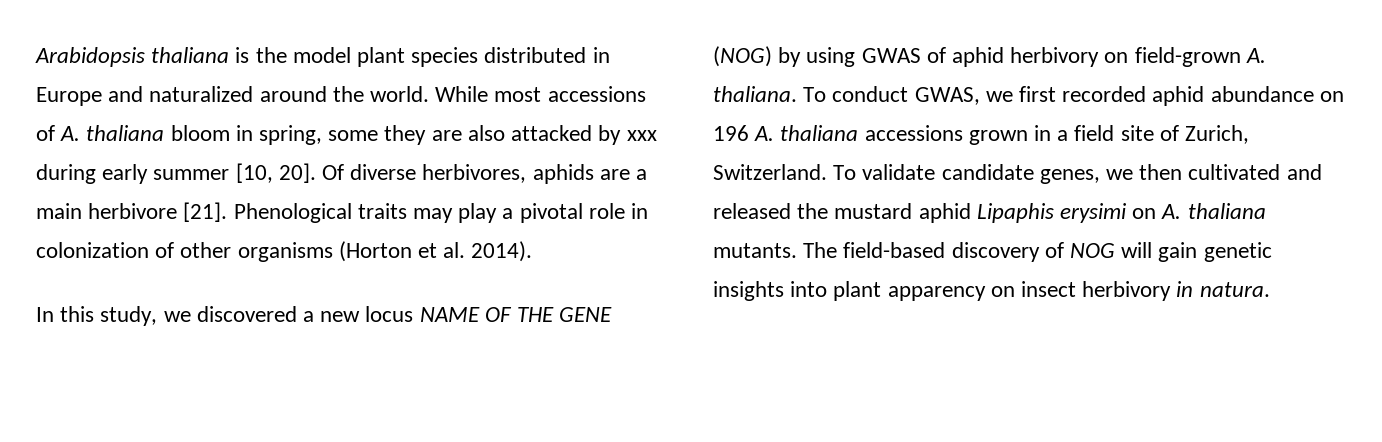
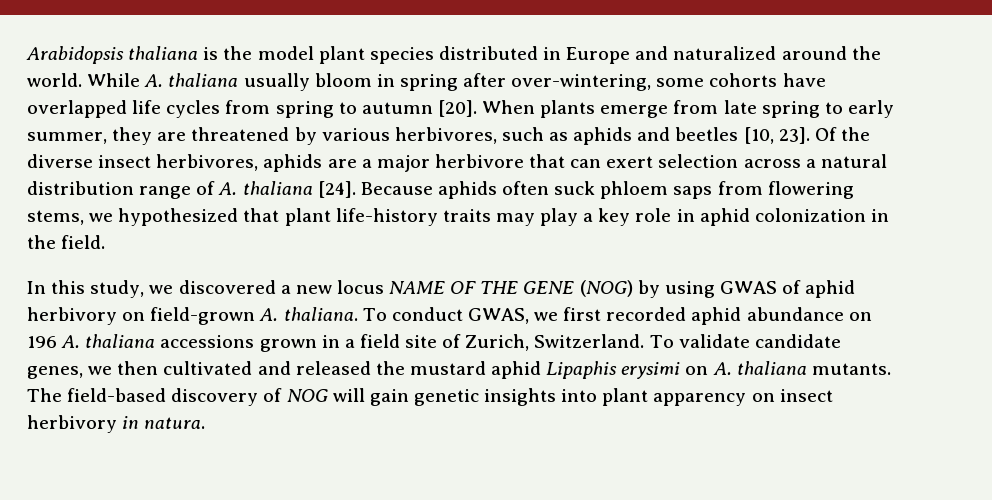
- While most accessions of A. thaliana bloom in spring, some they are also attacked by xxx during early summer [10, 20]. Of diverse herbivores, aphids are a main herbivore [21]. Phenological traits may play a pivotal role in colonization of other organisms (Horton et al. 2014).
+ While A. thaliana usually bloom in spring after over-wintering, some cohorts have overlapped life cycles from spring to autumn [20]. When plants emerge from late spring to early summer, they are threatened by various herbivores, such as aphids and beetles [10, 23]. Of the diverse insect herbivores, aphids are a major herbivore that can exert selection across a natural distribution range of A. thaliana [24]. Because aphids often suck phloem saps from flowering stems, we hypothesized that plant life-history traits may play a key role in aphid colonization in the field.

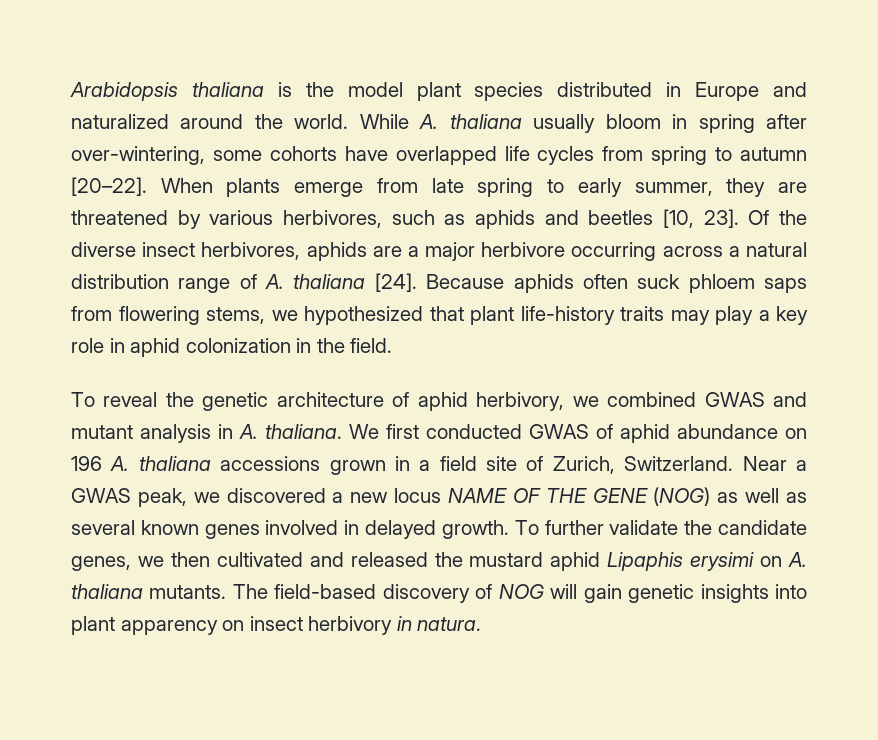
- While A. thaliana usually bloom in spring after over-wintering, some cohorts have overlapped life cycles from spring to autumn [20].
+ While A. thaliana usually bloom in spring after over-wintering, some cohorts have overlapped life cycles from spring to autumn [20–22].
- Of the diverse insect herbivores, aphids are a major herbivore that can exert selection across a natural distribution range of A. thaliana [24].
+ Of the diverse insect herbivores, aphids are a major herbivore occurring across a natural distribution range of A. thaliana [24].
- In this study, we discovered a new locus NAME OF THE GENE (NOG) by using GWAS of aphid herbivory on field-grown A. thaliana. To conduct GWAS, we first recorded aphid abundance on 196 A. thaliana accessions grown in a field site of Zurich, Switzerland.
+ To reveal the genetic architecture of aphid herbivory, we combined GWAS and mutant analysis in A. thaliana. We first conducted GWAS of aphid abundance on 196 A. thaliana accessions grown in a field site of Zurich, Switzerland.
- To validate candidate genes, we then cultivated and released the mustard aphid Lipaphis erysimi on A. thaliana mutants.
+ Near a GWAS peak, we discovered a new locus NAME OF THE GENE (NOG) as well as several known genes involved in delayed growth. To further validate the candidate genes, we then cultivated and released the mustard aphid Lipaphis erysimi on A. thaliana mutants.

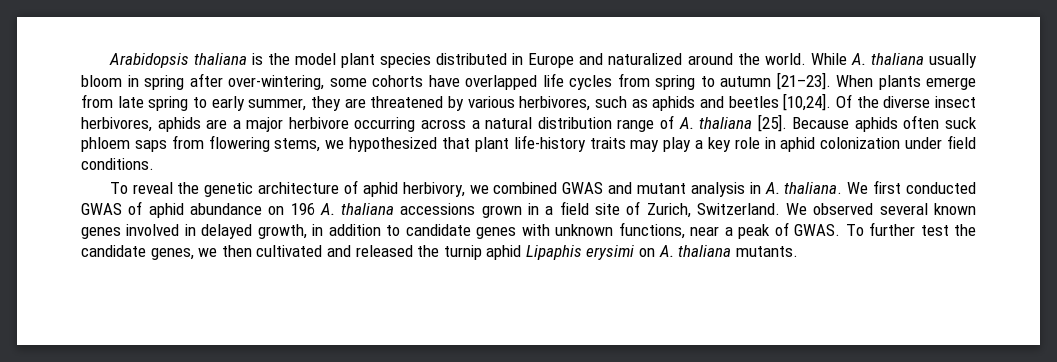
- While A. thaliana usually bloom in spring after over-wintering, some cohorts have overlapped life cycles from spring to autumn [20–22].
+ While A. thaliana usually bloom in spring after over-wintering, some cohorts have overlapped life cycles from spring to autumn [21–23].
- When plants emerge from late spring to early summer, they are threatened by various herbivores, such as aphids and beetles [10, 23].
+ When plants emerge from late spring to early summer, they are threatened by various herbivores, such as aphids and beetles [10,24].
- Of the diverse insect herbivores, aphids are a major herbivore occurring across a natural distribution range of A. thaliana [24].
+ Of the diverse insect herbivores, aphids are a major herbivore occurring across a natural distribution range of A. thaliana [25].
- Because aphids often suck phloem saps from flowering stems, we hypothesized that plant life-history traits may play a key role in aphid colonization in the field.
+ Because aphids often suck phloem saps from flowering stems, we hypothesized that plant life-history traits may play a key role in aphid colonization under field conditions.
- Near a GWAS peak, we discovered a new locus NAME OF THE GENE (NOG) as well as several known genes involved in delayed growth.
+ We observed several known genes involved in delayed growth, in addition to candidate genes with unknown functions, near a peak of GWAS.
- To further validate the candidate genes, we then cultivated and released the mustard aphid Lipaphis erysimi on A. thaliana mutants. The field-based discovery of NOG will gain genetic insights into plant apparency on insect herbivory in natura.
+ To further test the candidate genes, we then cultivated and released the turnip aphid Lipaphis erysimi on A. thaliana mutants.

